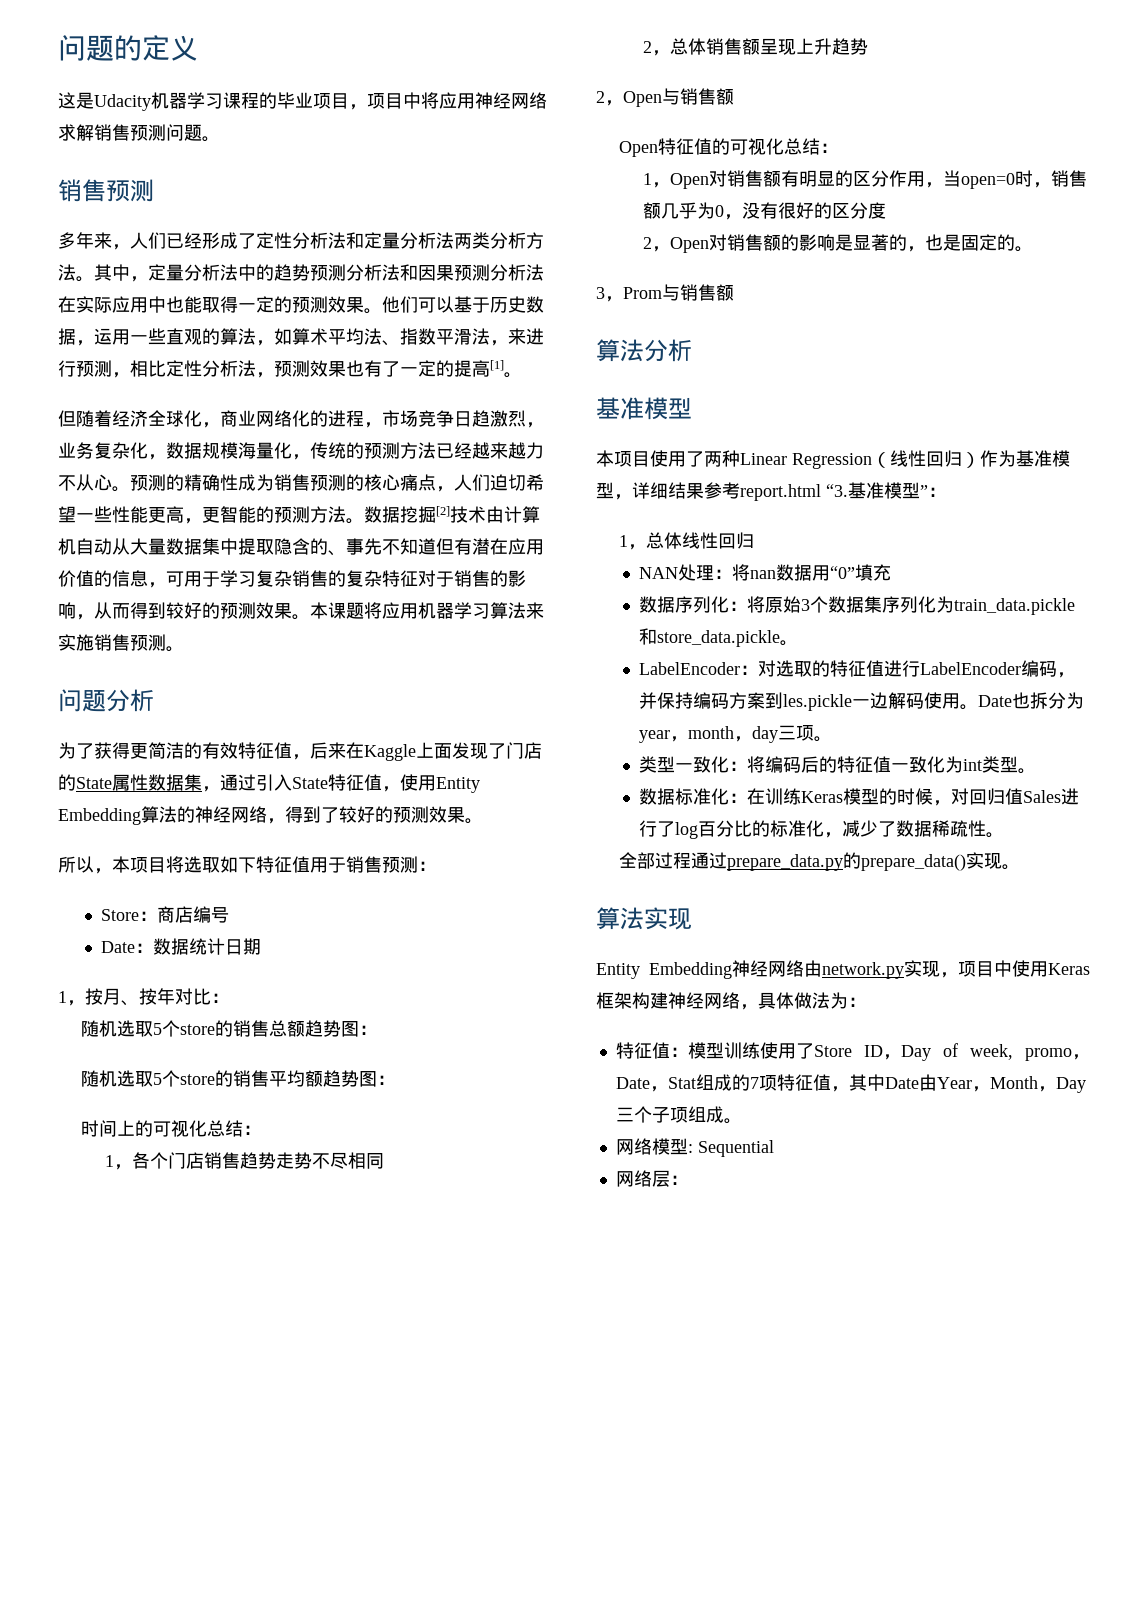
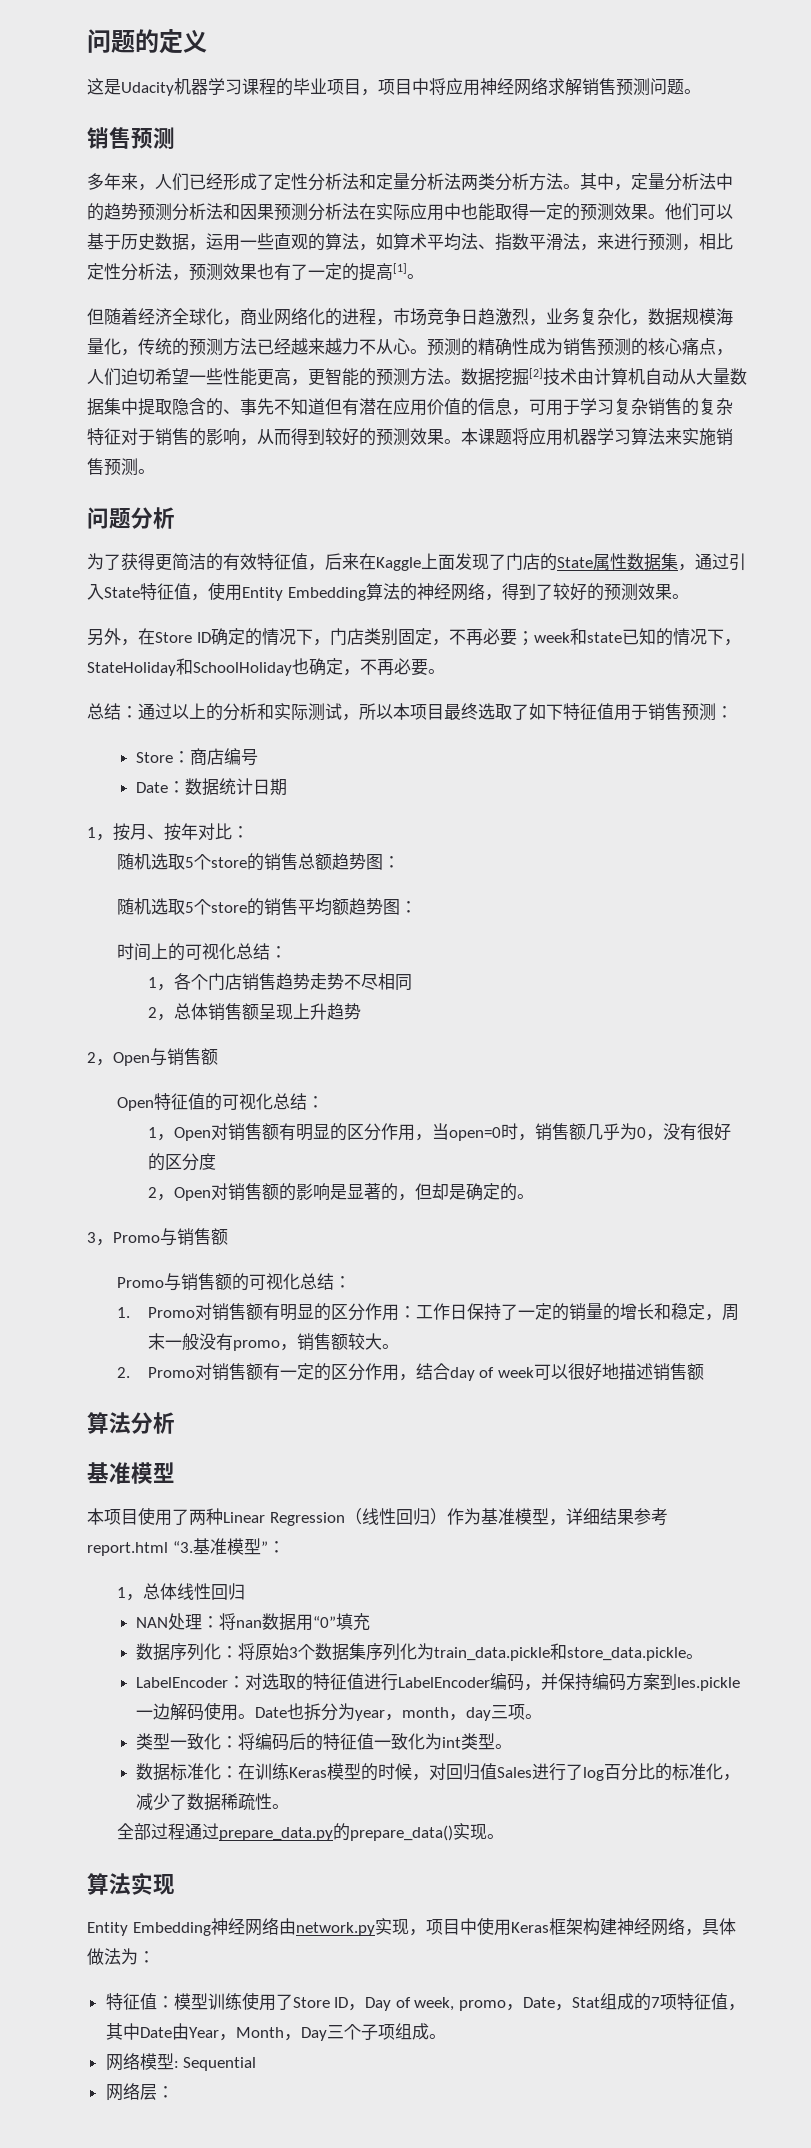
- 所以，本项目将选取如下特征值用于销售预测：
+ 另外，在Store ID确定的情况下，门店类别固定，不再必要；week和state已知的情况下，StateHoliday和SchoolHoliday也确定，不再必要。
+ 总结：通过以上的分析和实际测试，所以本项目最终选取了如下特征值用于销售预测：
- 2，Open对销售额的影响是显著的，也是固定的。
+ 2，Open对销售额的影响是显著的，但却是确定的。
- 3，Prom与销售额
+ 3，Promo与销售额
+ Promo与销售额的可视化总结：
+ 1. Promo对销售额有明显的区分作用：工作日保持了一定的销量的增长和稳定，周末一般没有promo，销售额较大。
+ 2. Promo对销售额有一定的区分作用，结合day of week可以很好地描述销售额

